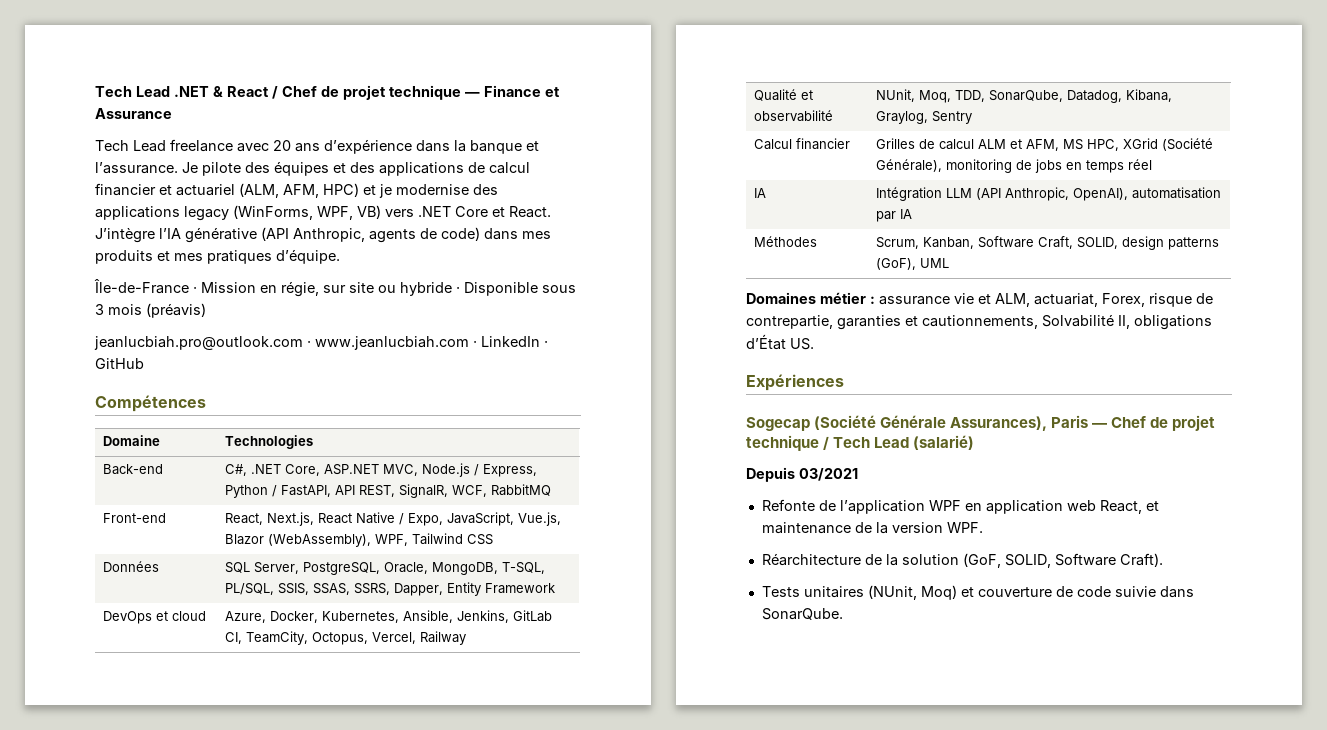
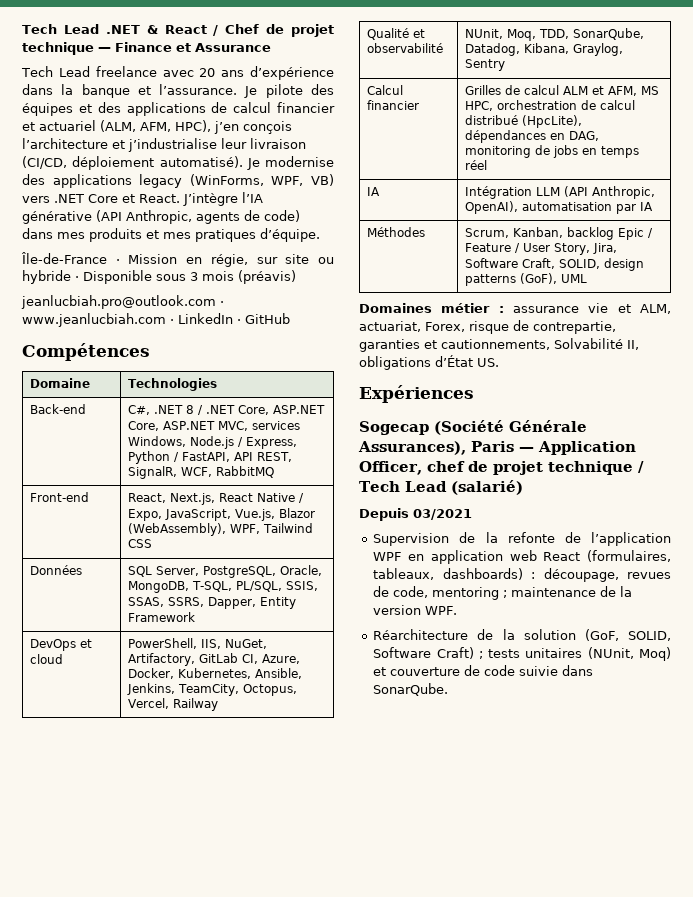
- Je pilote des équipes et des applications de calcul financier et actuariel (ALM, AFM, HPC) et je modernise des applications legacy (WinForms, WPF, VB) vers .NET Core et React.
+ Je pilote des équipes et des applications de calcul financier et actuariel (ALM, AFM, HPC), j’en conçois l’architecture et j’industrialise leur livraison (CI/CD, déploiement automatisé). Je modernise des applications legacy (WinForms, WPF, VB) vers .NET Core et React.
- Back-end | C#, .NET Core, ASP.NET MVC, Node.js / Express, Python / FastAPI, API REST, SignalR, WCF, RabbitMQ
+ Back-end | C#, .NET 8 / .NET Core, ASP.NET Core, ASP.NET MVC, services Windows, Node.js / Express, Python / FastAPI, API REST, SignalR, WCF, RabbitMQ
- DevOps et cloud | Azure, Docker, Kubernetes, Ansible, Jenkins, GitLab CI, TeamCity, Octopus, Vercel, Railway
+ DevOps et cloud | PowerShell, IIS, NuGet, Artifactory, GitLab CI, Azure, Docker, Kubernetes, Ansible, Jenkins, TeamCity, Octopus, Vercel, Railway
- Calcul financier | Grilles de calcul ALM et AFM, MS HPC, XGrid (Société Générale), monitoring de jobs en temps réel
+ Calcul financier | Grilles de calcul ALM et AFM, MS HPC, orchestration de calcul distribué (HpcLite), dépendances en DAG, monitoring de jobs en temps réel
- Méthodes | Scrum, Kanban, Software Craft, SOLID, design patterns (GoF), UML
+ Méthodes | Scrum, Kanban, backlog Epic / Feature / User Story, Jira, Software Craft, SOLID, design patterns (GoF), UML
- Sogecap (Société Générale Assurances), Paris — Chef de projet technique / Tech Lead (salarié)
+ Sogecap (Société Générale Assurances), Paris — Application Officer, chef de projet technique / Tech Lead (salarié)
- Refonte de l’application WPF en application web React, et maintenance de la version WPF.
+ Supervision de la refonte de l’application WPF en application web React (formulaires, tableaux, dashboards) : découpage, revues de code, mentoring ; maintenance de la version WPF.
- Réarchitecture de la solution (GoF, SOLID, Software Craft).
- Tests unitaires (NUnit, Moq) et couverture de code suivie dans SonarQube.
+ Réarchitecture de la solution (GoF, SOLID, Software Craft) ; tests unitaires (NUnit, Moq) et couverture de code suivie dans SonarQube.

